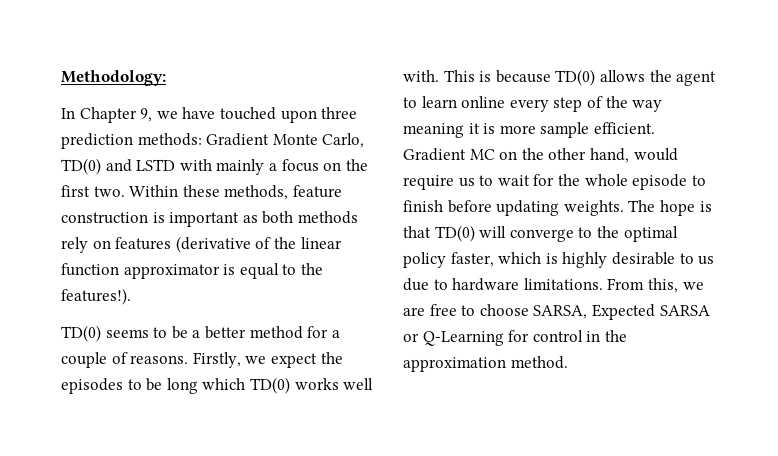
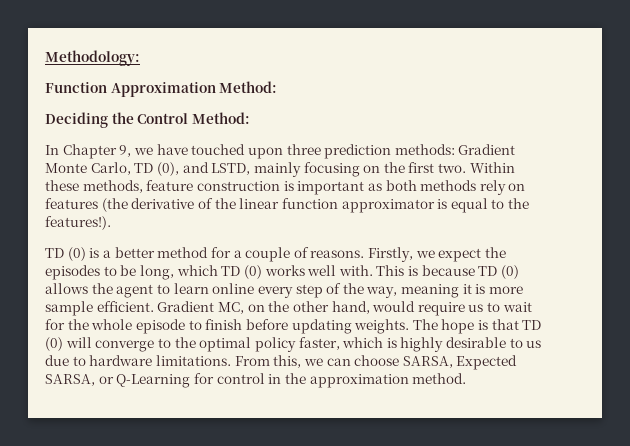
+ Function Approximation Method:
+ Deciding the Control Method:
- In Chapter 9, we have touched upon three prediction methods: Gradient Monte Carlo, TD(0) and LSTD with mainly a focus on the first two.
+ In Chapter 9, we have touched upon three prediction methods: Gradient Monte Carlo, TD (0), and LSTD, mainly focusing on the first two.
- Within these methods, feature construction is important as both methods rely on features (derivative of the linear function approximator is equal to the features!).
+ Within these methods, feature construction is important as both methods rely on features (the derivative of the linear function approximator is equal to the features!).
- TD(0) seems to be a better method for a couple of reasons.
+ TD (0) is a better method for a couple of reasons.
- Firstly, we expect the episodes to be long which TD(0) works well with.
+ Firstly, we expect the episodes to be long, which TD (0) works well with.
- This is because TD(0) allows the agent to learn online every step of the way meaning it is more sample efficient.
+ This is because TD (0) allows the agent to learn online every step of the way, meaning it is more sample efficient.
- Gradient MC on the other hand, would require us to wait for the whole episode to finish before updating weights.
+ Gradient MC, on the other hand, would require us to wait for the whole episode to finish before updating weights.
- The hope is that TD(0) will converge to the optimal policy faster, which is highly desirable to us due to hardware limitations.
+ The hope is that TD (0) will converge to the optimal policy faster, which is highly desirable to us due to hardware limitations.
- From this, we are free to choose SARSA, Expected SARSA or Q-Learning for control in the approximation method.
+ From this, we can choose SARSA, Expected SARSA, or Q-Learning for control in the approximation method.

